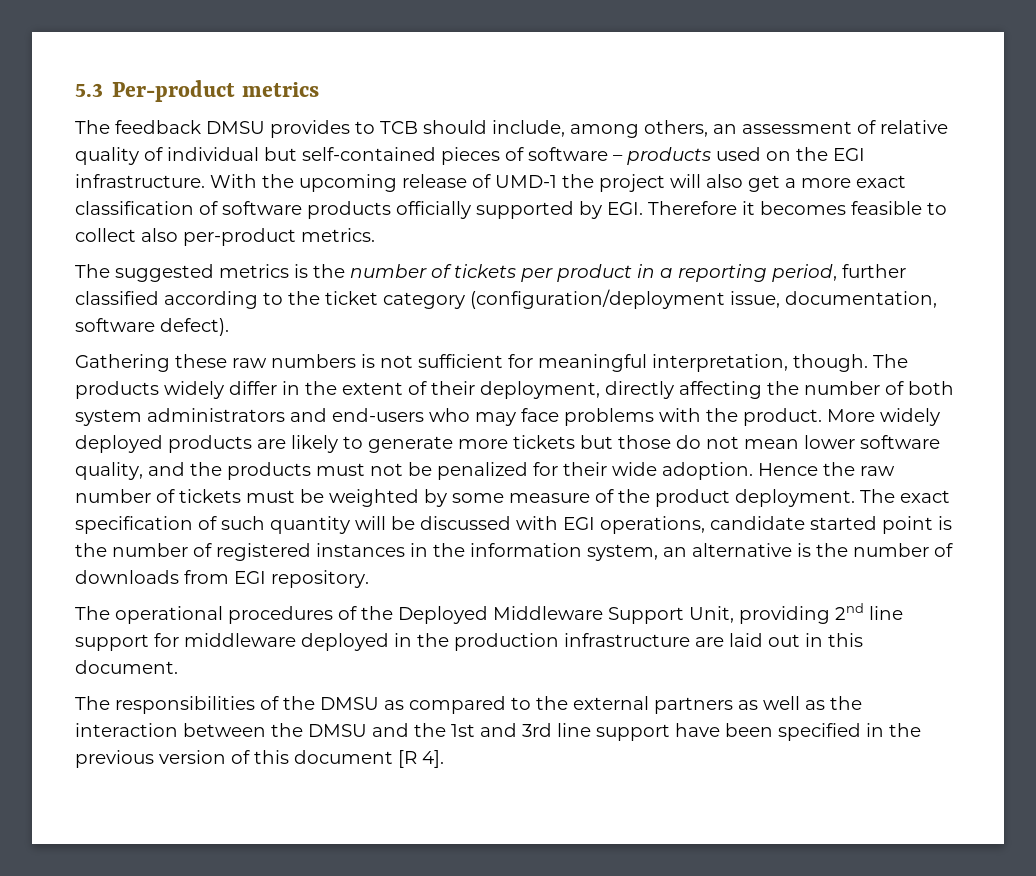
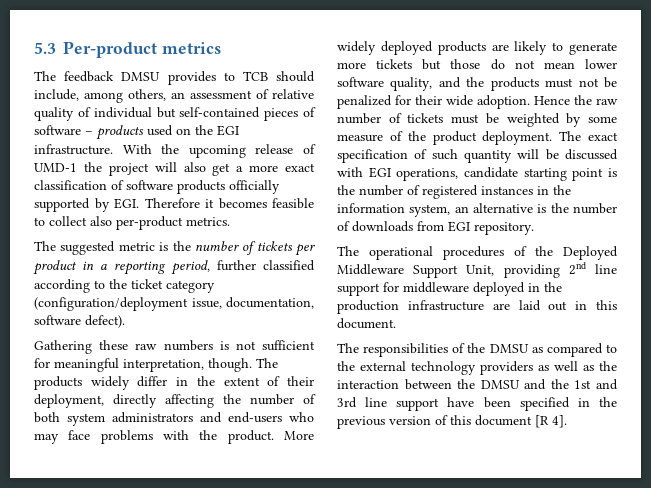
- The suggested metrics is the number of tickets per product in a reporting period, further classified according to the ticket category (configuration/deployment issue, documentation, software defect).
+ The suggested metric is the number of tickets per product in a reporting period, further classified according to the ticket category (configuration/deployment issue, documentation, software defect).
- The exact specification of such quantity will be discussed with EGI operations, candidate started point is the number of registered instances in the information system, an alternative is the number of downloads from EGI repository.
+ The exact specification of such quantity will be discussed with EGI operations, candidate starting point is the number of registered instances in the information system, an alternative is the number of downloads from EGI repository.
- The responsibilities of the DMSU as compared to the external partners as well as the interaction between the DMSU and the 1st and 3rd line support have been specified in the previous version of this document [R 4].
+ The responsibilities of the DMSU as compared to the external technology providers as well as the interaction between the DMSU and the 1st and 3rd line support have been specified in the previous version of this document [R 4].

